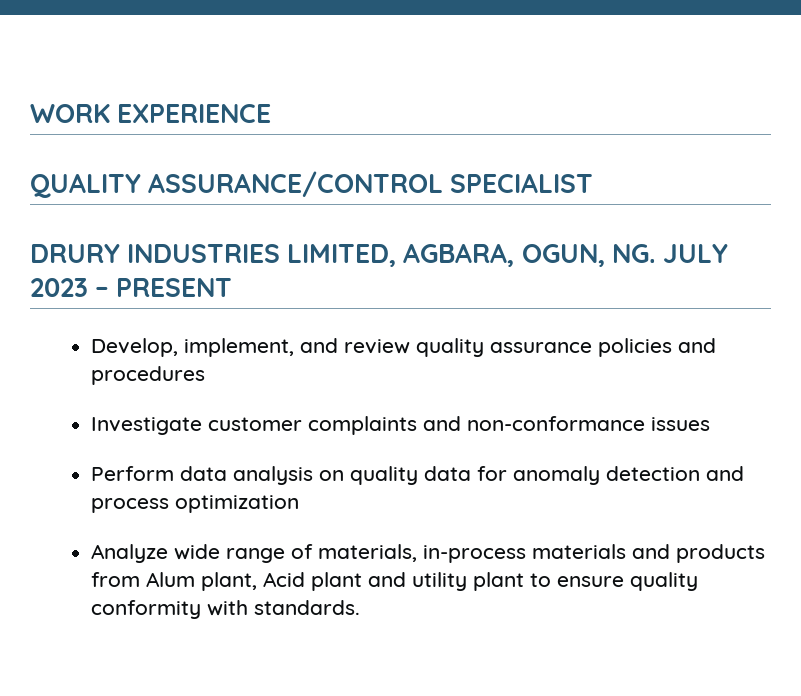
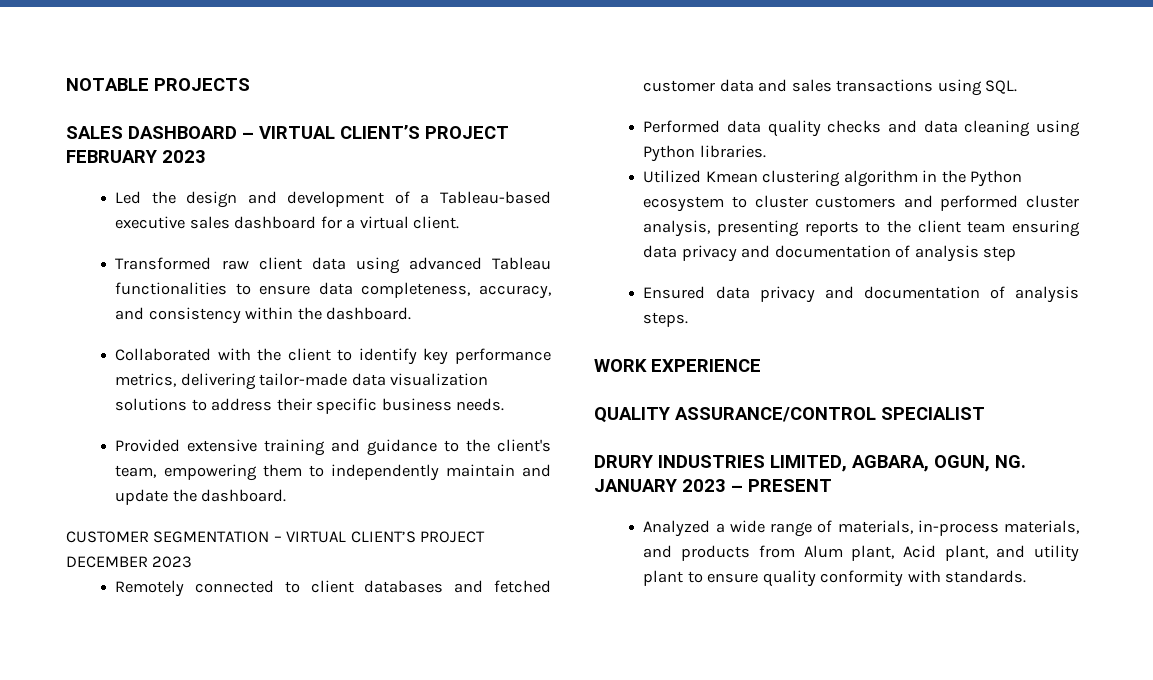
+ NOTABLE PROJECTS
+ SALES DASHBOARD – VIRTUAL CLIENT’S PROJECT FEBRUARY 2023
+ Led the design and development of a Tableau-based executive sales dashboard for a virtual client.
+ Transformed raw client data using advanced Tableau functionalities to ensure data completeness, accuracy, and consistency within the dashboard.
+ Collaborated with the client to identify key performance metrics, delivering tailor-made data visualization solutions to address their specific business needs.
+ Provided extensive training and guidance to the client's team, empowering them to independently maintain and update the dashboard.
+ CUSTOMER SEGMENTATION – VIRTUAL CLIENT’S PROJECT DECEMBER 2023
+ Remotely connected to client databases and fetched customer data and sales transactions using SQL.
+ Performed data quality checks and data cleaning using Python libraries.
+ Utilized Kmean clustering algorithm in the Python ecosystem to cluster customers and performed cluster analysis, presenting reports to the client team ensuring data privacy and documentation of analysis step
+ Ensured data privacy and documentation of analysis steps.
- DRURY INDUSTRIES LIMITED, AGBARA, OGUN, NG. JULY 2023 – PRESENT
+ DRURY INDUSTRIES LIMITED, AGBARA, OGUN, NG. JANUARY 2023 – PRESENT
- Develop, implement, and review quality assurance policies and procedures
- Investigate customer complaints and non-conformance issues
- Perform data analysis on quality data for anomaly detection and process optimization
- Analyze wide range of materials, in-process materials and products from Alum plant, Acid plant and utility plant to ensure quality conformity with standards.
+ Analyzed a wide range of materials, in-process materials, and products from Alum plant, Acid plant, and utility plant to ensure quality conformity with standards.

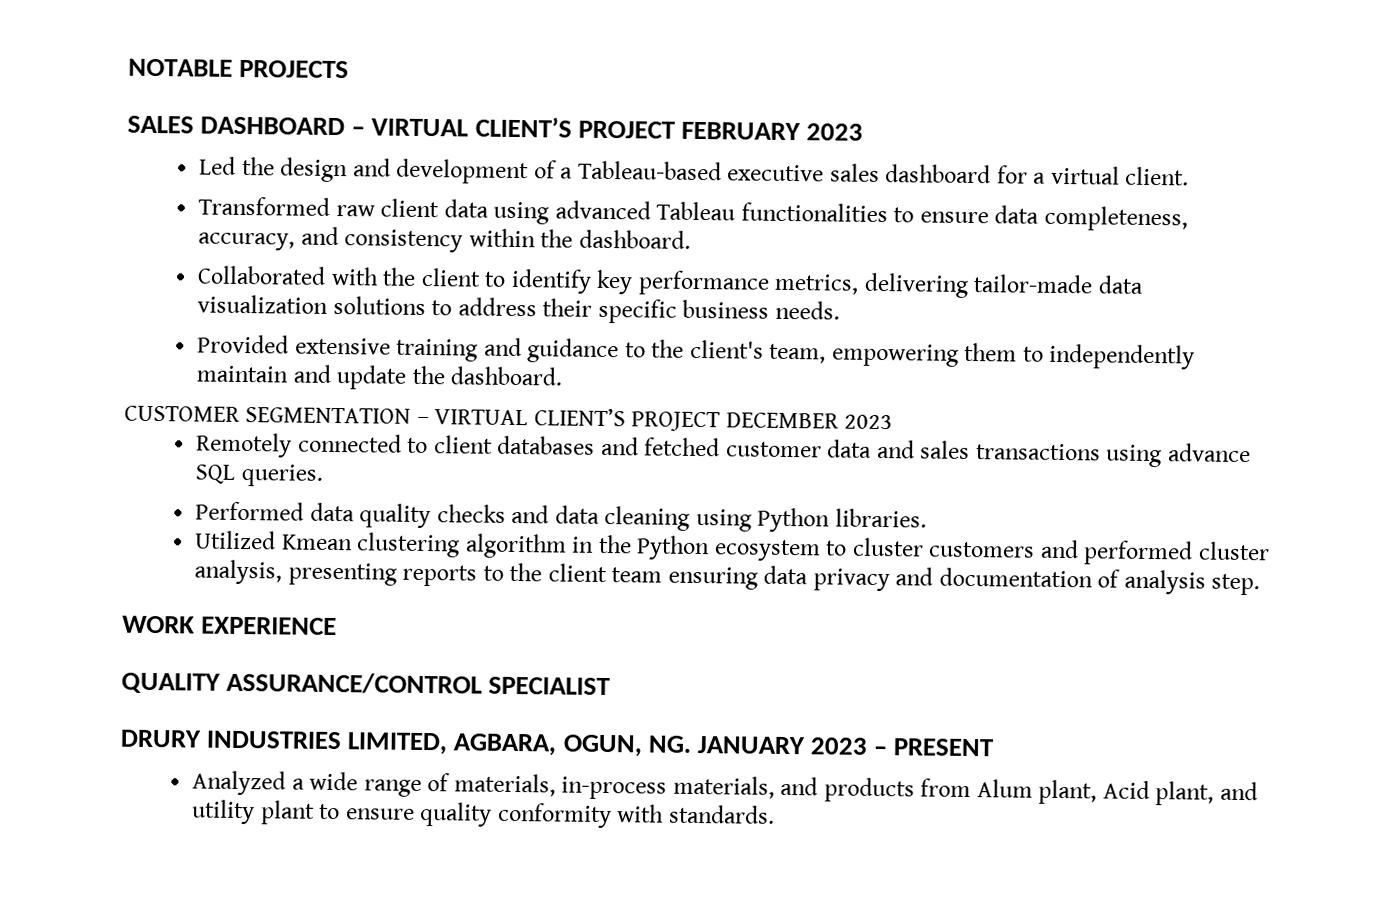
- Remotely connected to client databases and fetched customer data and sales transactions using SQL.
+ Remotely connected to client databases and fetched customer data and sales transactions using advance SQL queries.
- Utilized Kmean clustering algorithm in the Python ecosystem to cluster customers and performed cluster analysis, presenting reports to the client team ensuring data privacy and documentation of analysis step
- Ensured data privacy and documentation of analysis steps.
+ Utilized Kmean clustering algorithm in the Python ecosystem to cluster customers and performed cluster analysis, presenting reports to the client team ensuring data privacy and documentation of analysis step.

